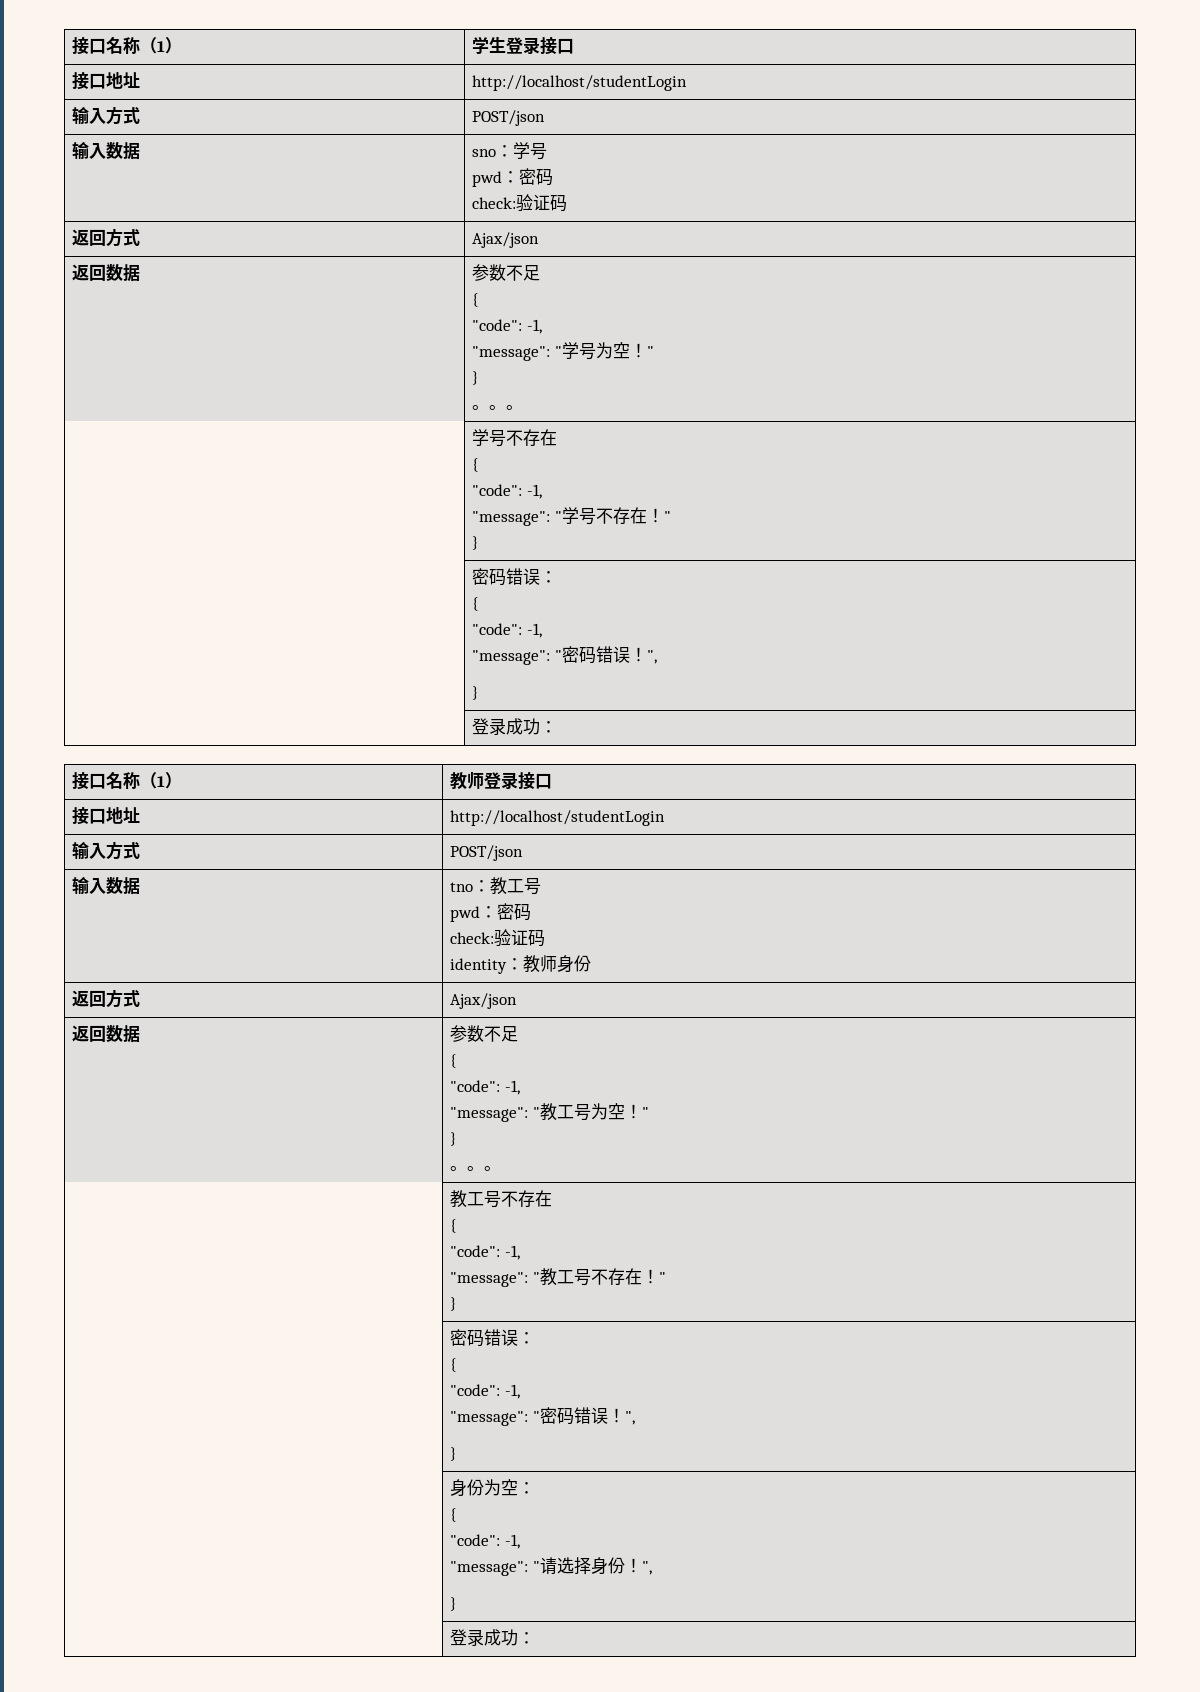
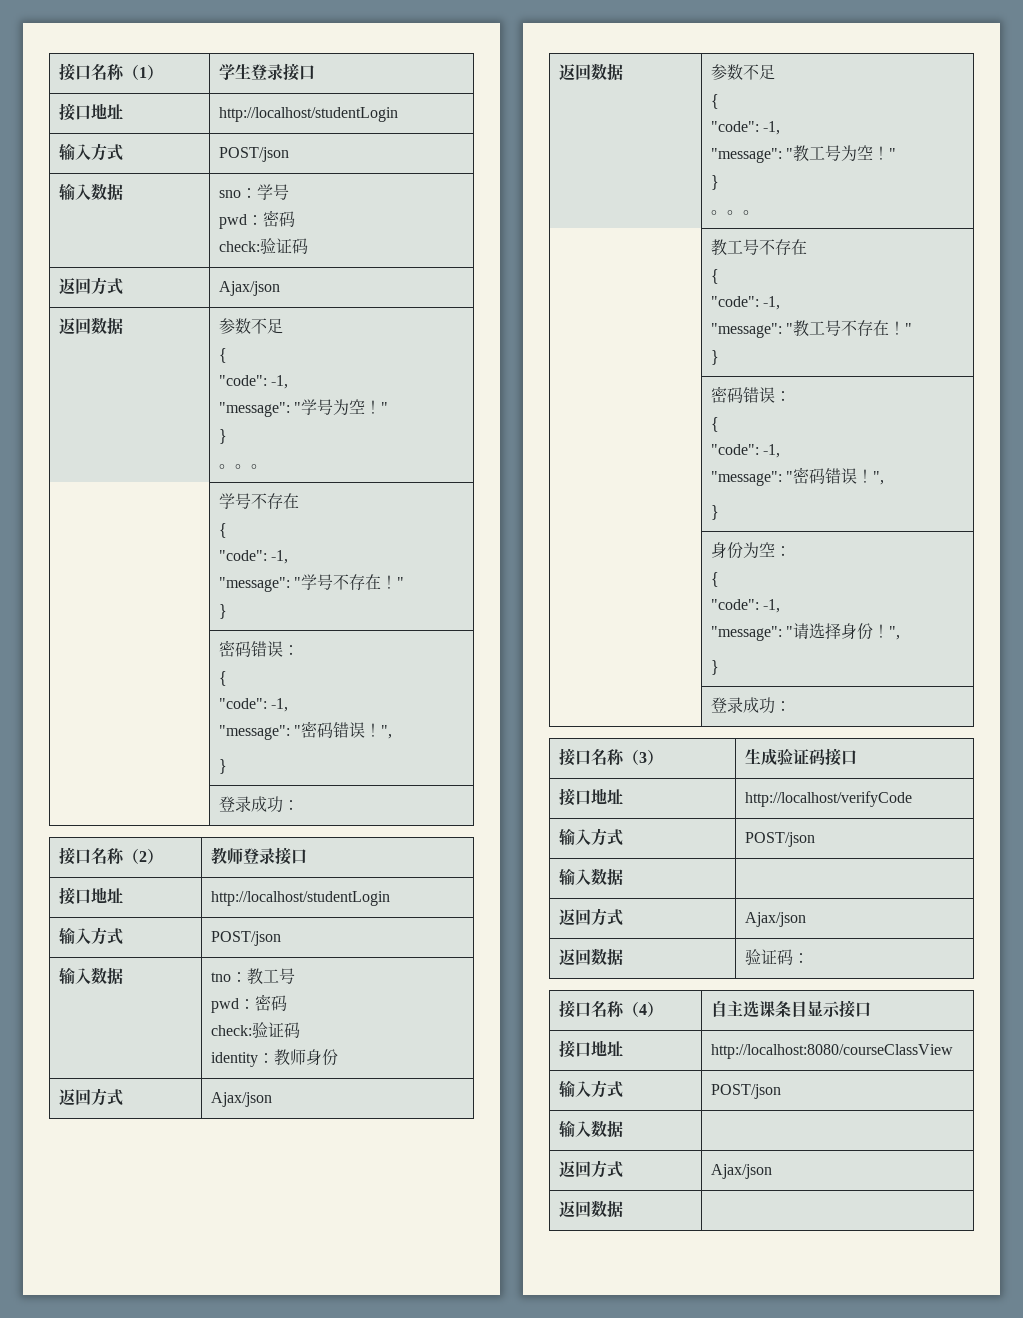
- 接口名称（1） | 教师登录接口
+ 接口名称（2） | 教师登录接口
+ 接口名称（3） | 生成验证码接口
+ 接口地址 | http://localhost/verifyCode
+ 输入方式 | POST/json
+ 输入数据 |
+ 返回方式 | Ajax/json
+ 返回数据 | 验证码：
+ 接口名称（4） | 自主选课条目显示接口
+ 接口地址 | http://localhost:8080/courseClassView
+ 输入方式 | POST/json
+ 输入数据 |
+ 返回方式 | Ajax/json
+ 返回数据 |

